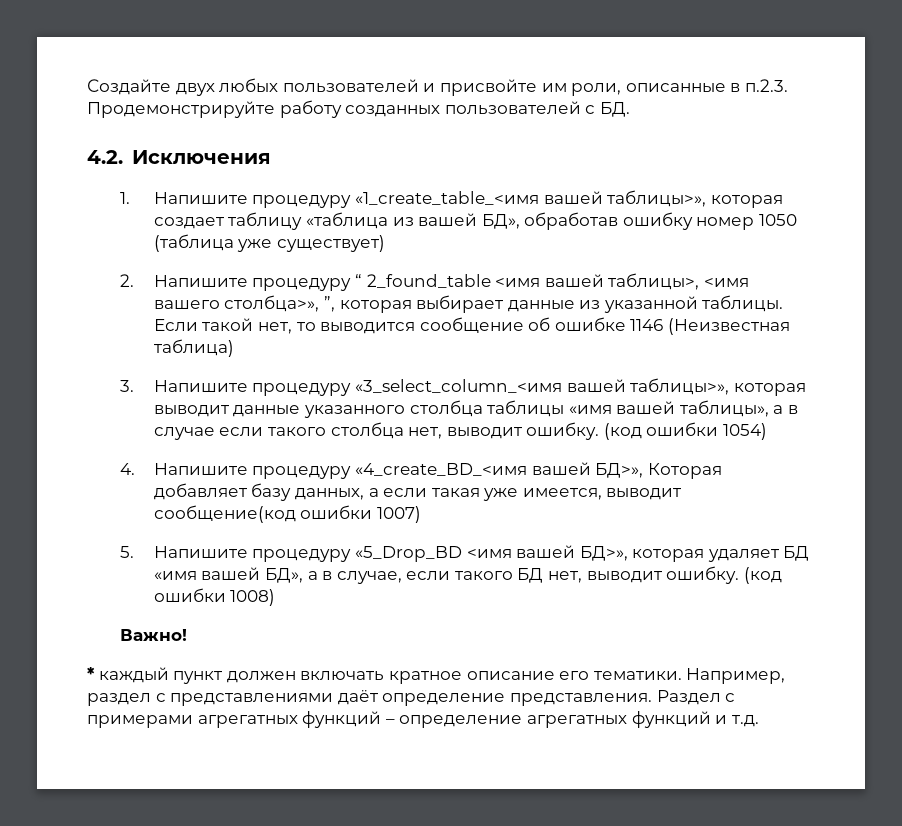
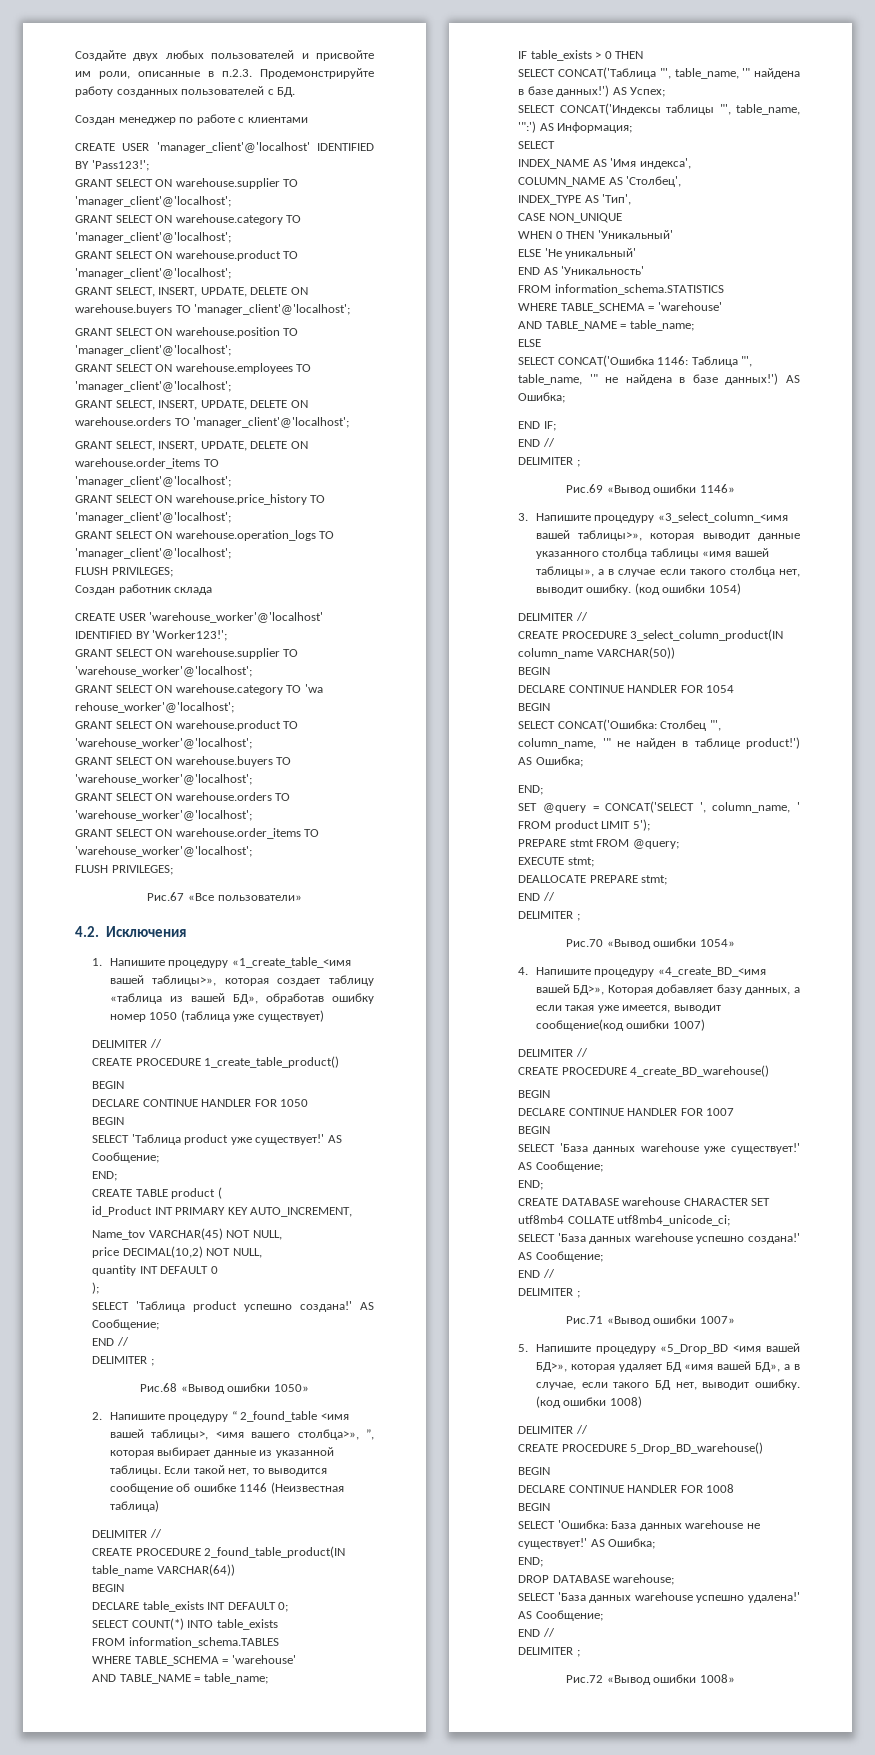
+ Создан менеджер по работе с клиентами
+ CREATE USER 'manager_client'@'localhost' IDENTIFIED BY 'Pass123!';
+ GRANT SELECT ON warehouse.supplier TO 'manager_client'@'localhost';
+ GRANT SELECT ON warehouse.category TO 'manager_client'@'localhost';
+ GRANT SELECT ON warehouse.product TO 'manager_client'@'localhost';
+ GRANT SELECT, INSERT, UPDATE, DELETE ON warehouse.buyers TO 'manager_client'@'localhost';
+ GRANT SELECT ON warehouse.position TO 'manager_client'@'localhost';
+ GRANT SELECT ON warehouse.employees TO 'manager_client'@'localhost';
+ GRANT SELECT, INSERT, UPDATE, DELETE ON warehouse.orders TO 'manager_client'@'localhost';
+ GRANT SELECT, INSERT, UPDATE, DELETE ON warehouse.order_items TO 'manager_client'@'localhost';
+ GRANT SELECT ON warehouse.price_history TO 'manager_client'@'localhost';
+ GRANT SELECT ON warehouse.operation_logs TO 'manager_client'@'localhost';
+ FLUSH PRIVILEGES;
+ Создан работник склада
+ CREATE USER 'warehouse_worker'@'localhost' IDENTIFIED BY 'Worker123!';
+ GRANT SELECT ON warehouse.supplier TO 'warehouse_worker'@'localhost';
+ GRANT SELECT ON warehouse.category TO 'wa rehouse_worker'@'localhost';
+ GRANT SELECT ON warehouse.product TO 'warehouse_worker'@'localhost';
+ GRANT SELECT ON warehouse.buyers TO 'warehouse_worker'@'localhost';
+ GRANT SELECT ON warehouse.orders TO 'warehouse_worker'@'localhost';
+ GRANT SELECT ON warehouse.order_items TO 'warehouse_worker'@'localhost';
+ FLUSH PRIVILEGES;
+ Рис.67 «Все пользователи»
  1. Напишите процедуру «1_create_table_<имя вашей таблицы>», которая создает таблицу «таблица из вашей БД», обработав ошибку номер 1050 (таблица уже существует)
+ DELIMITER //
+ CREATE PROCEDURE 1_create_table_product()
+ BEGIN
+ DECLARE CONTINUE HANDLER FOR 1050
+ BEGIN
+ SELECT 'Таблица product уже существует!' AS Сообщение;
+ END;
+ CREATE TABLE product (
+ id_Product INT PRIMARY KEY AUTO_INCREMENT,
+ Name_tov VARCHAR(45) NOT NULL,
+ price DECIMAL(10,2) NOT NULL,
+ quantity INT DEFAULT 0
+ );
+ SELECT 'Таблица product успешно создана!' AS Сообщение;
+ END //
+ DELIMITER ;
+ Рис.68 «Вывод ошибки 1050»
  Если такой нет, то выводится сообщение об ошибке 1146 (Неизвестная таблица)
+ DELIMITER //
+ CREATE PROCEDURE 2_found_table_product(IN table_name VARCHAR(64))
+ BEGIN
+ DECLARE table_exists INT DEFAULT 0;
+ SELECT COUNT(*) INTO table_exists
+ FROM information_schema.TABLES
+ WHERE TABLE_SCHEMA = 'warehouse'
+ AND TABLE_NAME = table_name;
+ IF table_exists > 0 THEN
+ SELECT CONCAT('Таблица "', table_name, '" найдена в базе данных!') AS Успех;
+ SELECT CONCAT('Индексы таблицы "', table_name, '":') AS Информация;
+ SELECT
+ INDEX_NAME AS 'Имя индекса',
+ COLUMN_NAME AS 'Столбец',
+ INDEX_TYPE AS 'Тип',
+ CASE NON_UNIQUE
+ WHEN 0 THEN 'Уникальный'
+ ELSE 'Не уникальный'
+ END AS 'Уникальность'
+ FROM information_schema.STATISTICS
+ WHERE TABLE_SCHEMA = 'warehouse'
+ AND TABLE_NAME = table_name;
+ ELSE
+ SELECT CONCAT('Ошибка 1146: Таблица "', table_name, '" не найдена в базе данных!') AS Ошибка;
+ END IF;
+ END //
+ DELIMITER ;
+ Рис.69 «Вывод ошибки 1146»
  (код ошибки 1054)
+ DELIMITER //
+ CREATE PROCEDURE 3_select_column_product(IN column_name VARCHAR(50))
+ BEGIN
+ DECLARE CONTINUE HANDLER FOR 1054
+ BEGIN
+ SELECT CONCAT('Ошибка: Столбец "', column_name, '" не найден в таблице product!') AS Ошибка;
+ END;
+ SET @query = CONCAT('SELECT ', column_name, ' FROM product LIMIT 5');
+ PREPARE stmt FROM @query;
+ EXECUTE stmt;
+ DEALLOCATE PREPARE stmt;
+ END //
+ DELIMITER ;
+ Рис.70 «Вывод ошибки 1054»
  4. Напишите процедуру «4_create_BD_<имя вашей БД>», Которая добавляет базу данных, а если такая уже имеется, выводит сообщение(код ошибки 1007)
+ DELIMITER //
+ CREATE PROCEDURE 4_create_BD_warehouse()
+ BEGIN
+ DECLARE CONTINUE HANDLER FOR 1007
+ BEGIN
+ SELECT 'База данных warehouse уже существует!' AS Сообщение;
+ END;
+ CREATE DATABASE warehouse CHARACTER SET utf8mb4 COLLATE utf8mb4_unicode_ci;
+ SELECT 'База данных warehouse успешно создана!' AS Сообщение;
+ END //
+ DELIMITER ;
+ Рис.71 «Вывод ошибки 1007»
  (код ошибки 1008)
- Важно!
- * каждый пункт должен включать кратное описание его тематики. Например, раздел с представлениями даёт определение представления. Раздел с примерами агрегатных функций – определение агрегатных функций и т.д.
+ DELIMITER //
+ CREATE PROCEDURE 5_Drop_BD_warehouse()
+ BEGIN
+ DECLARE CONTINUE HANDLER FOR 1008
+ BEGIN
+ SELECT 'Ошибка: База данных warehouse не существует!' AS Ошибка;
+ END;
+ DROP DATABASE warehouse;
+ SELECT 'База данных warehouse успешно удалена!' AS Сообщение;
+ END //
+ DELIMITER ;
+ Рис.72 «Вывод ошибки 1008»

